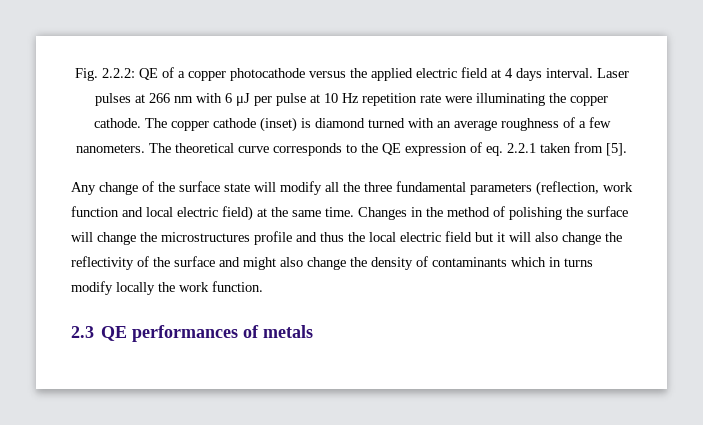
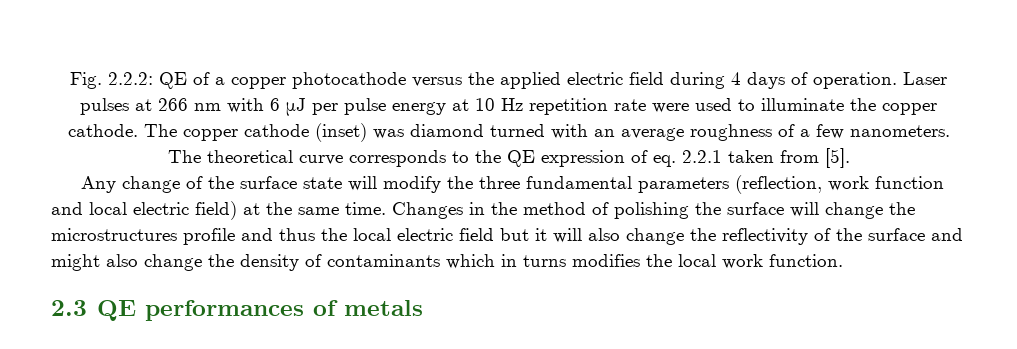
- Fig. 2.2.2: QE of a copper photocathode versus the applied electric field at 4 days interval.
+ Fig. 2.2.2: QE of a copper photocathode versus the applied electric field during 4 days of operation.
- Laser pulses at 266 nm with 6 μJ per pulse at 10 Hz repetition rate were illuminating the copper cathode.
+ Laser pulses at 266 nm with 6 μJ per pulse energy at 10 Hz repetition rate were used to illuminate the copper cathode.
- The copper cathode (inset) is diamond turned with an average roughness of a few nanometers.
+ The copper cathode (inset) was diamond turned with an average roughness of a few nanometers.
- Any change of the surface state will modify all the three fundamental parameters (reflection, work function and local electric field) at the same time.
+ Any change of the surface state will modify the three fundamental parameters (reflection, work function and local electric field) at the same time.
- Changes in the method of polishing the surface will change the microstructures profile and thus the local electric field but it will also change the reflectivity of the surface and might also change the density of contaminants which in turns modify locally the work function.
+ Changes in the method of polishing the surface will change the microstructures profile and thus the local electric field but it will also change the reflectivity of the surface and might also change the density of contaminants which in turns modifies the local work function.

